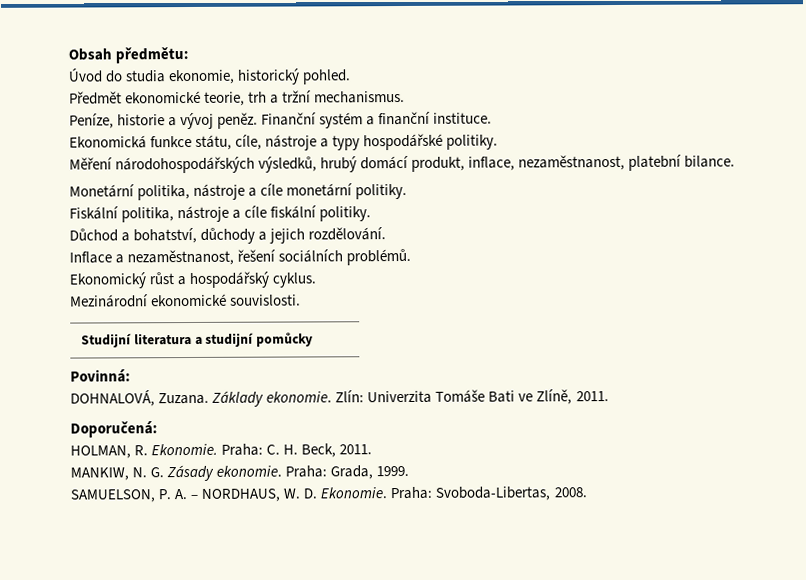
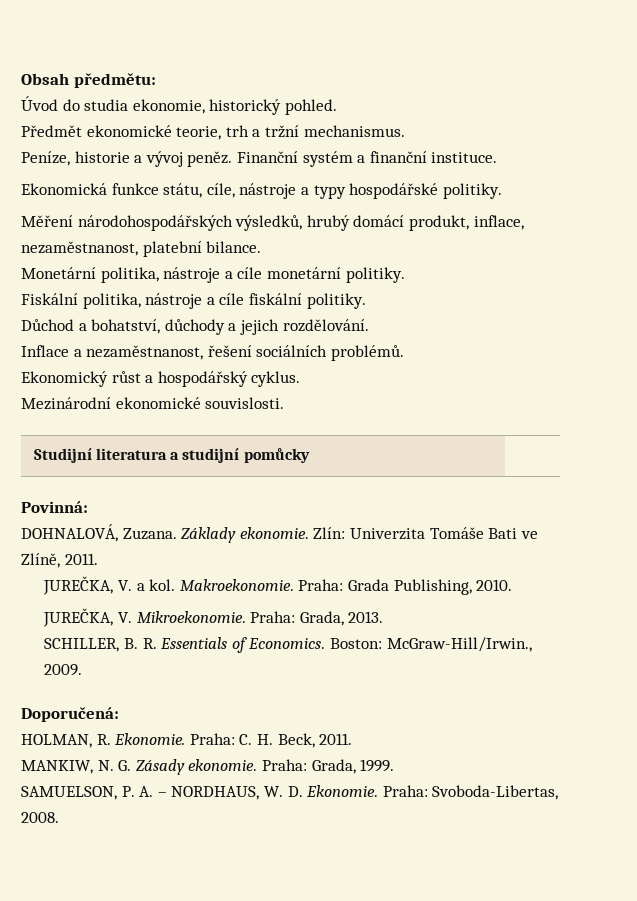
+ JUREČKA, V. a kol. Makroekonomie. Praha: Grada Publishing, 2010.
+ JUREČKA, V. Mikroekonomie. Praha: Grada, 2013.
+ SCHILLER, B. R. Essentials of Economics. Boston: McGraw-Hill/Irwin., 2009.

